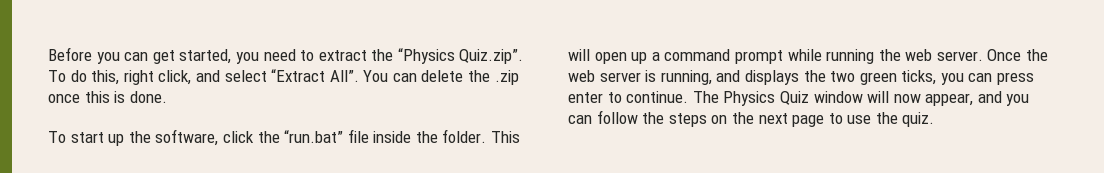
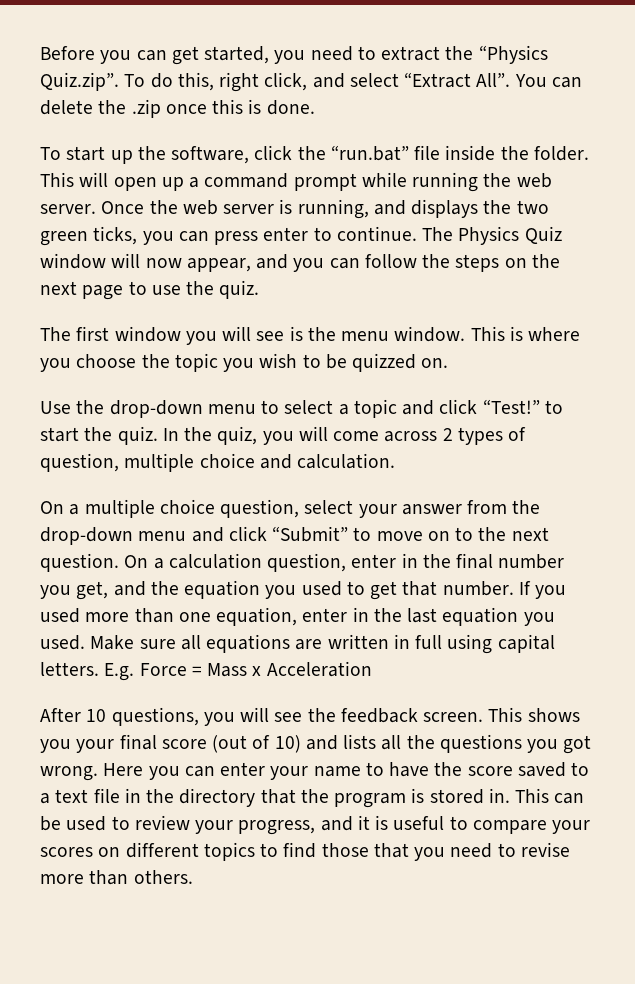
+ The first window you will see is the menu window. This is where you choose the topic you wish to be quizzed on.
+ Use the drop-down menu to select a topic and click “Test!” to start the quiz. In the quiz, you will come across 2 types of question, multiple choice and calculation.
+ On a multiple choice question, select your answer from the drop-down menu and click “Submit” to move on to the next question. On a calculation question, enter in the final number you get, and the equation you used to get that number. If you used more than one equation, enter in the last equation you used. Make sure all equations are written in full using capital letters. E.g. Force = Mass x Acceleration
+ After 10 questions, you will see the feedback screen. This shows you your final score (out of 10) and lists all the questions you got wrong. Here you can enter your name to have the score saved to a text file in the directory that the program is stored in. This can be used to review your progress, and it is useful to compare your scores on different topics to find those that you need to revise more than others.

